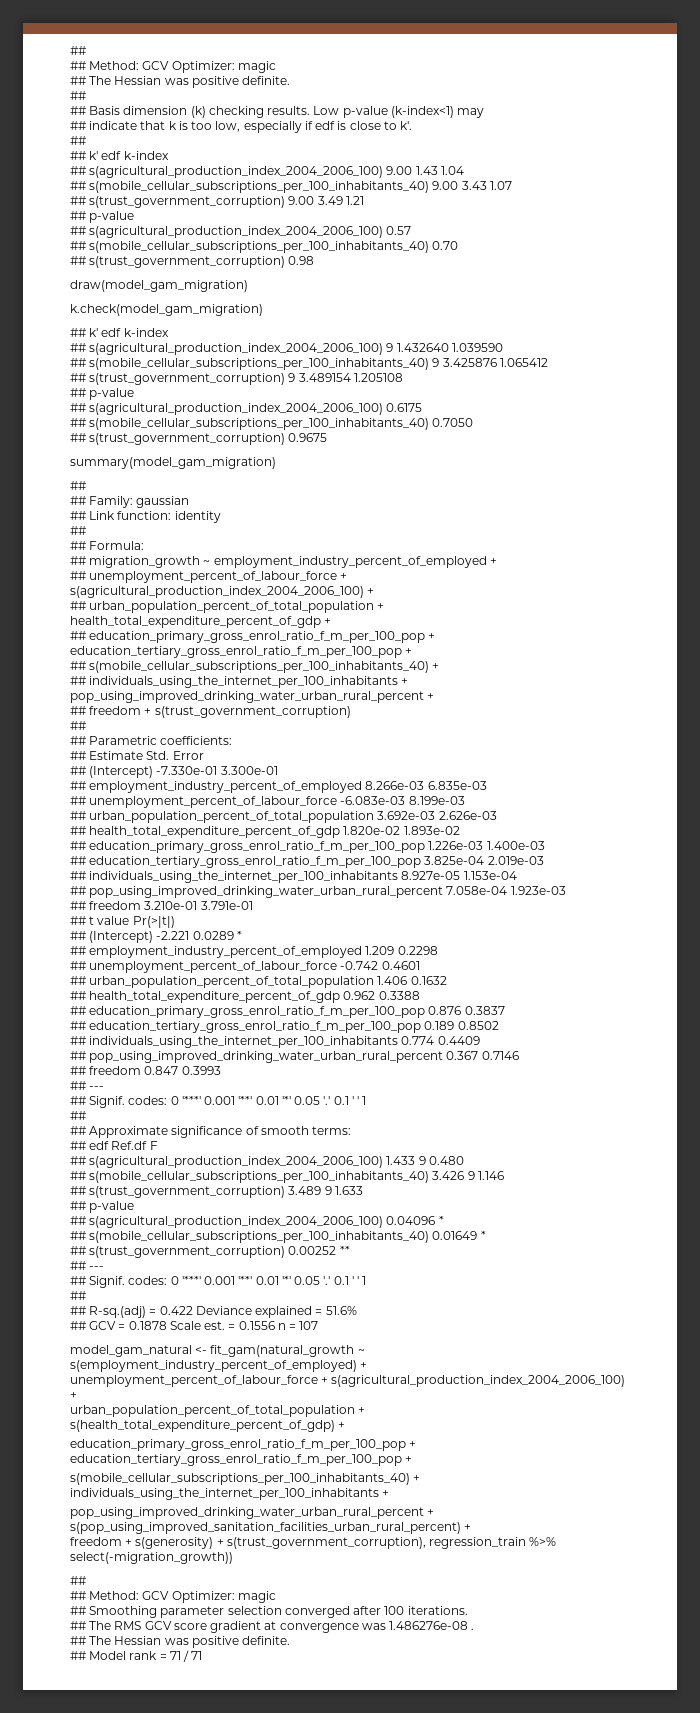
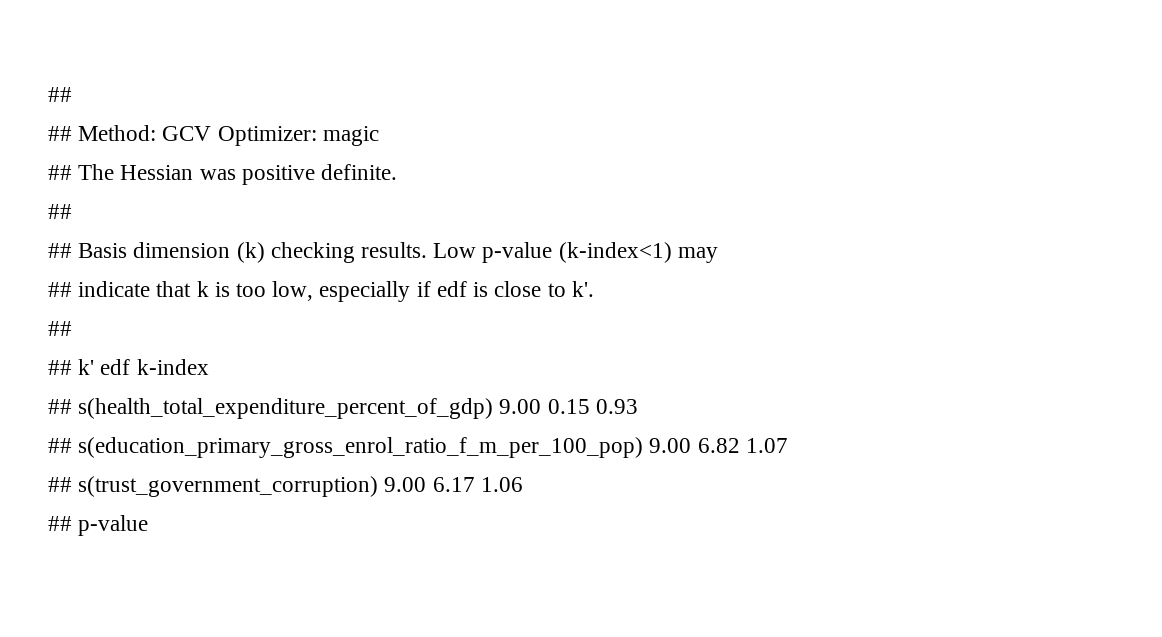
- ## s(agricultural_production_index_2004_2006_100) 9.00 1.43 1.04
- ## s(mobile_cellular_subscriptions_per_100_inhabitants_40) 9.00 3.43 1.07
+ ## s(health_total_expenditure_percent_of_gdp) 9.00 0.15 0.93
+ ## s(education_primary_gross_enrol_ratio_f_m_per_100_pop) 9.00 6.82 1.07
- ## s(trust_government_corruption) 9.00 3.49 1.21
+ ## s(trust_government_corruption) 9.00 6.17 1.06
  ## p-value
- ## s(agricultural_production_index_2004_2006_100) 0.57
- ## s(mobile_cellular_subscriptions_per_100_inhabitants_40) 0.70
- ## s(trust_government_corruption) 0.98
- draw(model_gam_migration)
- k.check(model_gam_migration)
- ## k' edf k-index
- ## s(agricultural_production_index_2004_2006_100) 9 1.432640 1.039590
- ## s(mobile_cellular_subscriptions_per_100_inhabitants_40) 9 3.425876 1.065412
- ## s(trust_government_corruption) 9 3.489154 1.205108
- ## p-value
- ## s(agricultural_production_index_2004_2006_100) 0.6175
- ## s(mobile_cellular_subscriptions_per_100_inhabitants_40) 0.7050
- ## s(trust_government_corruption) 0.9675
- summary(model_gam_migration)
- ##
- ## Family: gaussian
- ## Link function: identity
- ##
- ## Formula:
- ## migration_growth ~ employment_industry_percent_of_employed +
- ## unemployment_percent_of_labour_force + s(agricultural_production_index_2004_2006_100) +
- ## urban_population_percent_of_total_population + health_total_expenditure_percent_of_gdp +
- ## education_primary_gross_enrol_ratio_f_m_per_100_pop + education_tertiary_gross_enrol_ratio_f_m_per_100_pop +
- ## s(mobile_cellular_subscriptions_per_100_inhabitants_40) +
- ## individuals_using_the_internet_per_100_inhabitants + pop_using_improved_drinking_water_urban_rural_percent +
- ## freedom + s(trust_government_corruption)
- ##
- ## Parametric coefficients:
- ## Estimate Std. Error
- ## (Intercept) -7.330e-01 3.300e-01
- ## employment_industry_percent_of_employed 8.266e-03 6.835e-03
- ## unemployment_percent_of_labour_force -6.083e-03 8.199e-03
- ## urban_population_percent_of_total_population 3.692e-03 2.626e-03
- ## health_total_expenditure_percent_of_gdp 1.820e-02 1.893e-02
- ## education_primary_gross_enrol_ratio_f_m_per_100_pop 1.226e-03 1.400e-03
- ## education_tertiary_gross_enrol_ratio_f_m_per_100_pop 3.825e-04 2.019e-03
- ## individuals_using_the_internet_per_100_inhabitants 8.927e-05 1.153e-04
- ## pop_using_improved_drinking_water_urban_rural_percent 7.058e-04 1.923e-03
- ## freedom 3.210e-01 3.791e-01
- ## t value Pr(>|t|)
- ## (Intercept) -2.221 0.0289 *
- ## employment_industry_percent_of_employed 1.209 0.2298
- ## unemployment_percent_of_labour_force -0.742 0.4601
- ## urban_population_percent_of_total_population 1.406 0.1632
- ## health_total_expenditure_percent_of_gdp 0.962 0.3388
- ## education_primary_gross_enrol_ratio_f_m_per_100_pop 0.876 0.3837
- ## education_tertiary_gross_enrol_ratio_f_m_per_100_pop 0.189 0.8502
- ## individuals_using_the_internet_per_100_inhabitants 0.774 0.4409
- ## pop_using_improved_drinking_water_urban_rural_percent 0.367 0.7146
- ## freedom 0.847 0.3993
- ## ---
- ## Signif. codes: 0 '***' 0.001 '**' 0.01 '*' 0.05 '.' 0.1 ' ' 1
- ##
- ## Approximate significance of smooth terms:
- ## edf Ref.df F
- ## s(agricultural_production_index_2004_2006_100) 1.433 9 0.480
- ## s(mobile_cellular_subscriptions_per_100_inhabitants_40) 3.426 9 1.146
- ## s(trust_government_corruption) 3.489 9 1.633
- ## p-value
- ## s(agricultural_production_index_2004_2006_100) 0.04096 *
- ## s(mobile_cellular_subscriptions_per_100_inhabitants_40) 0.01649 *
- ## s(trust_government_corruption) 0.00252 **
- ## ---
- ## Signif. codes: 0 '***' 0.001 '**' 0.01 '*' 0.05 '.' 0.1 ' ' 1
- ##
- ## R-sq.(adj) = 0.422 Deviance explained = 51.6%
- ## GCV = 0.1878 Scale est. = 0.1556 n = 107
- model_gam_natural <- fit_gam(natural_growth ~ s(employment_industry_percent_of_employed) +
- unemployment_percent_of_labour_force + s(agricultural_production_index_2004_2006_100) +
- urban_population_percent_of_total_population + s(health_total_expenditure_percent_of_gdp) +
- education_primary_gross_enrol_ratio_f_m_per_100_pop + education_tertiary_gross_enrol_ratio_f_m_per_100_pop +
- s(mobile_cellular_subscriptions_per_100_inhabitants_40) + individuals_using_the_internet_per_100_inhabitants +
- pop_using_improved_drinking_water_urban_rural_percent + s(pop_using_improved_sanitation_facilities_urban_rural_percent) +
- freedom + s(generosity) + s(trust_government_corruption), regression_train %>% select(-migration_growth))
- ##
- ## Method: GCV Optimizer: magic
- ## Smoothing parameter selection converged after 100 iterations.
- ## The RMS GCV score gradient at convergence was 1.486276e-08 .
- ## The Hessian was positive definite.
- ## Model rank = 71 / 71

